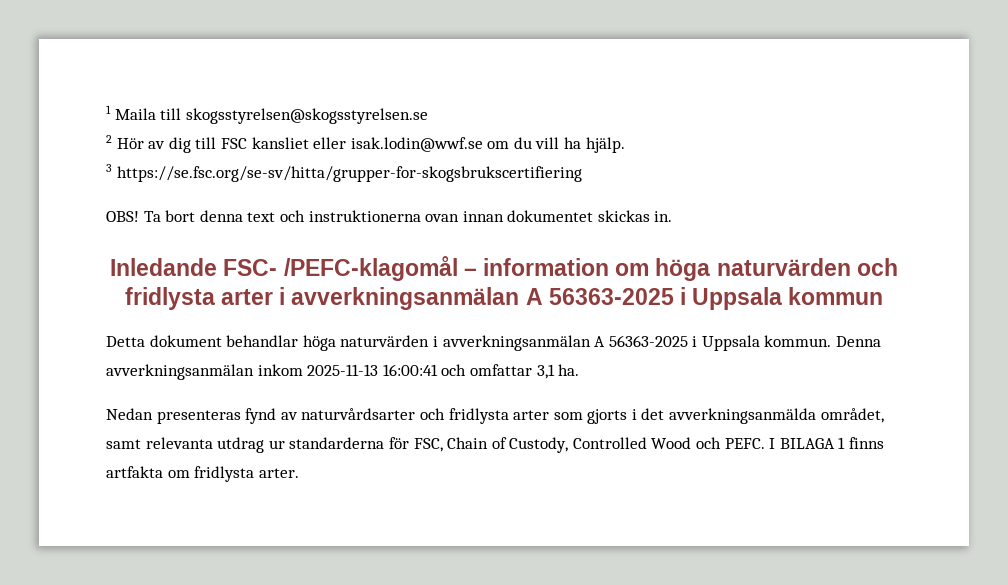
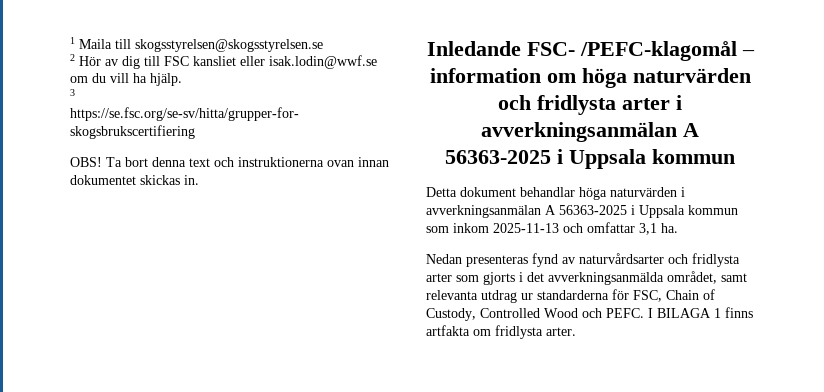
- Detta dokument behandlar höga naturvärden i avverkningsanmälan A 56363-2025 i Uppsala kommun. Denna avverkningsanmälan inkom 2025-11-13 16:00:41 och omfattar 3,1 ha.
+ Detta dokument behandlar höga naturvärden i avverkningsanmälan A 56363-2025 i Uppsala kommun som inkom 2025-11-13 och omfattar 3,1 ha.

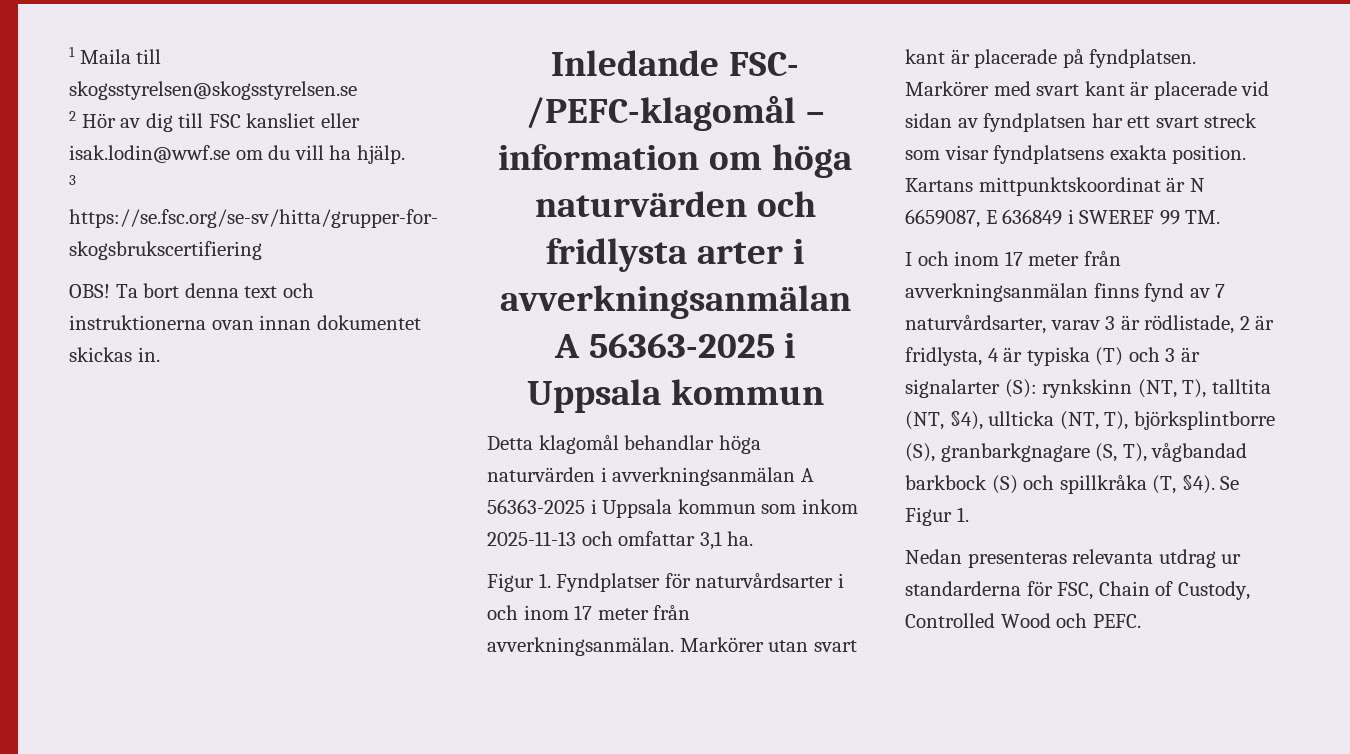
- Detta dokument behandlar höga naturvärden i avverkningsanmälan A 56363-2025 i Uppsala kommun som inkom 2025-11-13 och omfattar 3,1 ha.
+ Detta klagomål behandlar höga naturvärden i avverkningsanmälan A 56363-2025 i Uppsala kommun som inkom 2025-11-13 och omfattar 3,1 ha.
- Nedan presenteras fynd av naturvårdsarter och fridlysta arter som gjorts i det avverkningsanmälda området, samt relevanta utdrag ur standarderna för FSC, Chain of Custody, Controlled Wood och PEFC. I BILAGA 1 finns artfakta om fridlysta arter.
+ Figur 1. Fyndplatser för naturvårdsarter i och inom 17 meter från avverkningsanmälan. Markörer utan svart kant är placerade på fyndplatsen. Markörer med svart kant är placerade vid sidan av fyndplatsen har ett svart streck som visar fyndplatsens exakta position. Kartans mittpunktskoordinat är N 6659087, E 636849 i SWEREF 99 TM.
+ I och inom 17 meter från avverkningsanmälan finns fynd av 7 naturvårdsarter, varav 3 är rödlistade, 2 är fridlysta, 4 är typiska (T) och 3 är signalarter (S): rynkskinn (NT, T), talltita (NT, §4), ullticka (NT, T), björksplintborre (S), granbarkgnagare (S, T), vågbandad barkbock (S) och spillkråka (T, §4). Se Figur 1.
+ Nedan presenteras relevanta utdrag ur standarderna för FSC, Chain of Custody, Controlled Wood och PEFC.

